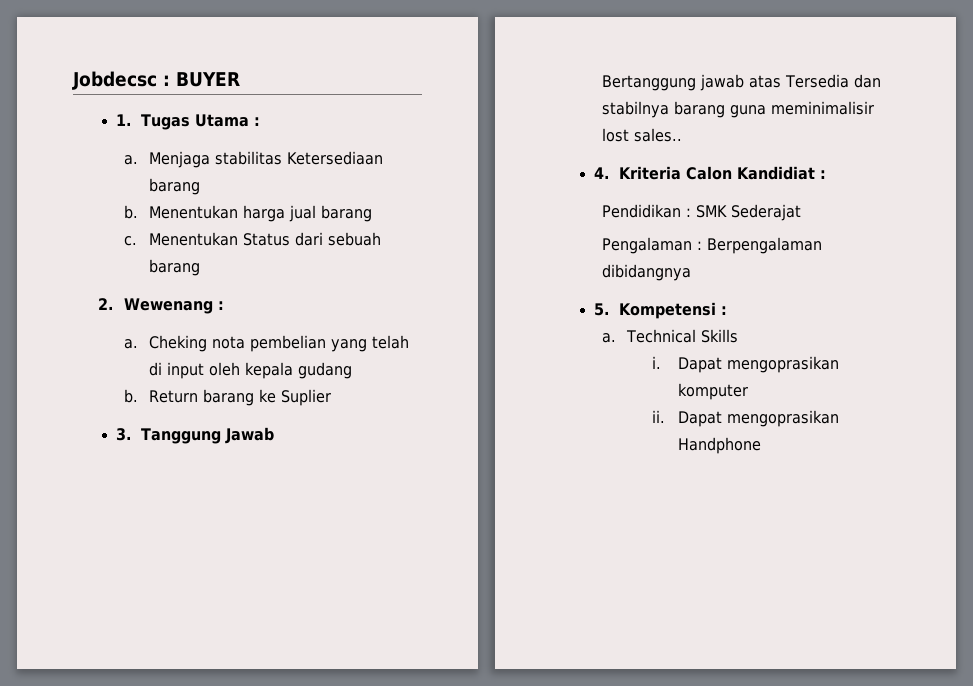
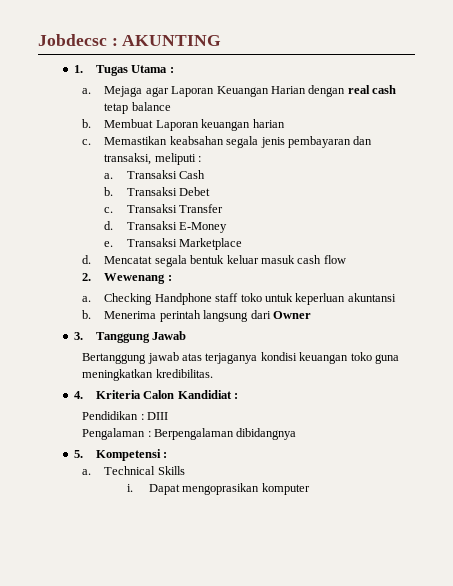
- Jobdecsc : BUYER
+ Jobdecsc : AKUNTING
- Menjaga stabilitas Ketersediaan barang
- b. Menentukan harga jual barang
- c. Menentukan Status dari sebuah barang
+ Mejaga agar Laporan Keuangan Harian dengan real cash tetap balance
+ b. Membuat Laporan keuangan harian
+ c. Memastikan keabsahan segala jenis pembayaran dan transaksi, meliputi :
+ a. Transaksi Cash
+ b. Transaksi Debet
+ c. Transaksi Transfer
+ d. Transaksi E-Money
+ e. Transaksi Marketplace
+ d. Mencatat segala bentuk keluar masuk cash flow
  2. Wewenang :
- a. Cheking nota pembelian yang telah di input oleh kepala gudang
- b. Return barang ke Suplier
+ a. Checking Handphone staff toko untuk keperluan akuntansi
+ b. Menerima perintah langsung dari Owner
- Bertanggung jawab atas Tersedia dan stabilnya barang guna meminimalisir lost sales..
+ Bertanggung jawab atas terjaganya kondisi keuangan toko guna meningkatkan kredibilitas.
- Pendidikan : SMK Sederajat
+ Pendidikan : DIII
- ii. Dapat mengoprasikan Handphone

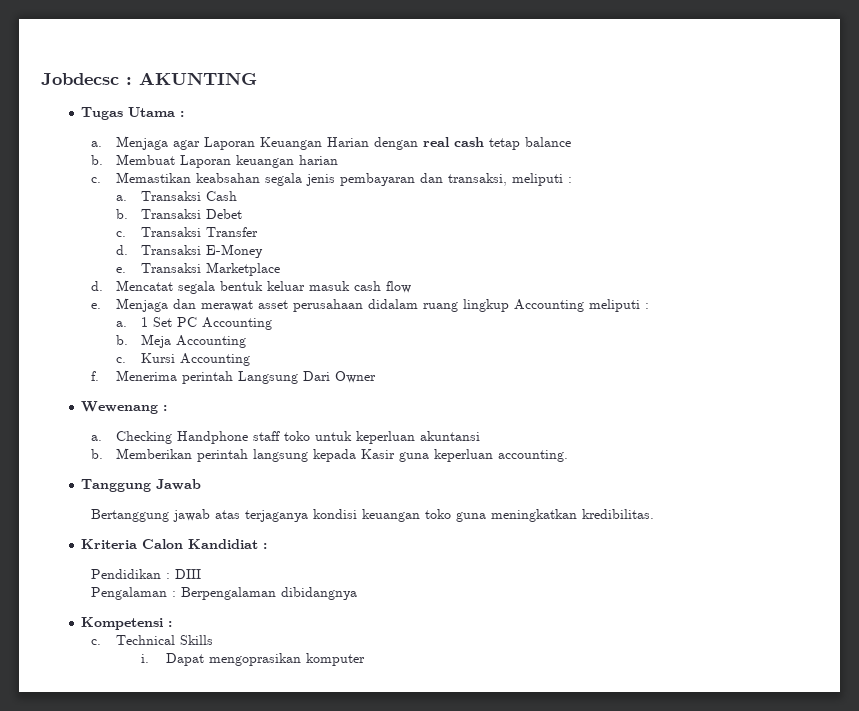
- 1. Tugas Utama :
+ Tugas Utama :
- Mejaga agar Laporan Keuangan Harian dengan real cash tetap balance
+ Menjaga agar Laporan Keuangan Harian dengan real cash tetap balance
- 2. Wewenang :
+ e. Menjaga dan merawat asset perusahaan didalam ruang lingkup Accounting meliputi :
+ a. 1 Set PC Accounting
+ b. Meja Accounting
+ c. Kursi Accounting
+ f. Menerima perintah Langsung Dari Owner
+ Wewenang :
- Menerima perintah langsung dari Owner
- 3. Tanggung Jawab
+ Memberikan perintah langsung kepada Kasir guna keperluan accounting.
+ Tanggung Jawab
- 4. Kriteria Calon Kandidiat :
+ Kriteria Calon Kandidiat :
- 5. Kompetensi :
- a.
+ Kompetensi :
+ c.

